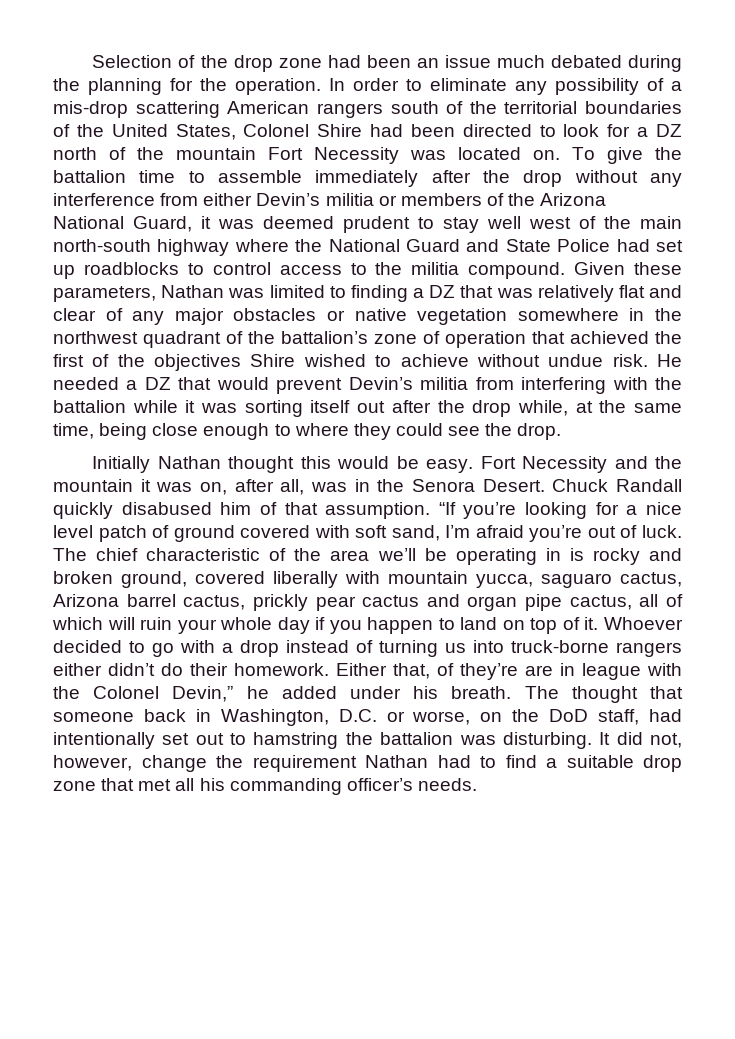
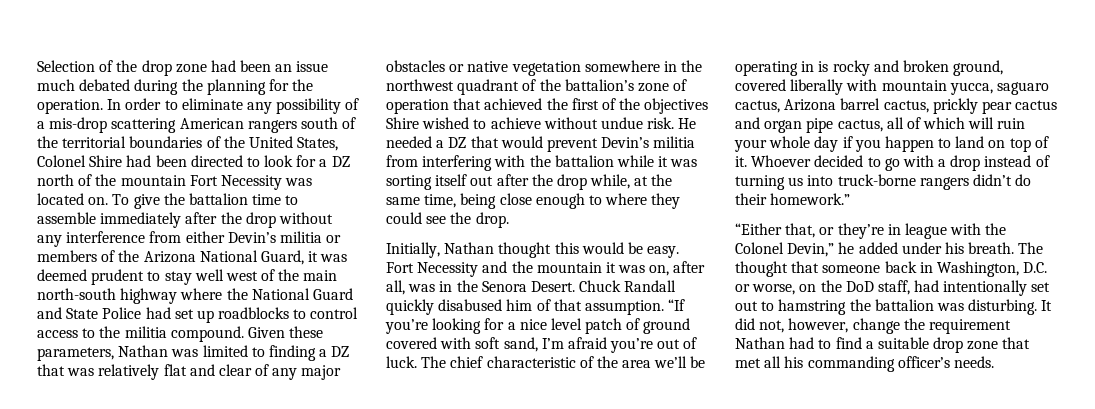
- Initially Nathan thought this would be easy.
+ Initially, Nathan thought this would be easy.
- Whoever decided to go with a drop instead of turning us into truck-borne rangers either didn’t do their homework. Either that, of they’re are in league with the Colonel Devin,” he added under his breath.
+ Whoever decided to go with a drop instead of turning us into truck-borne rangers didn’t do their homework.”
+ “Either that, or they’re in league with the Colonel Devin,” he added under his breath.

